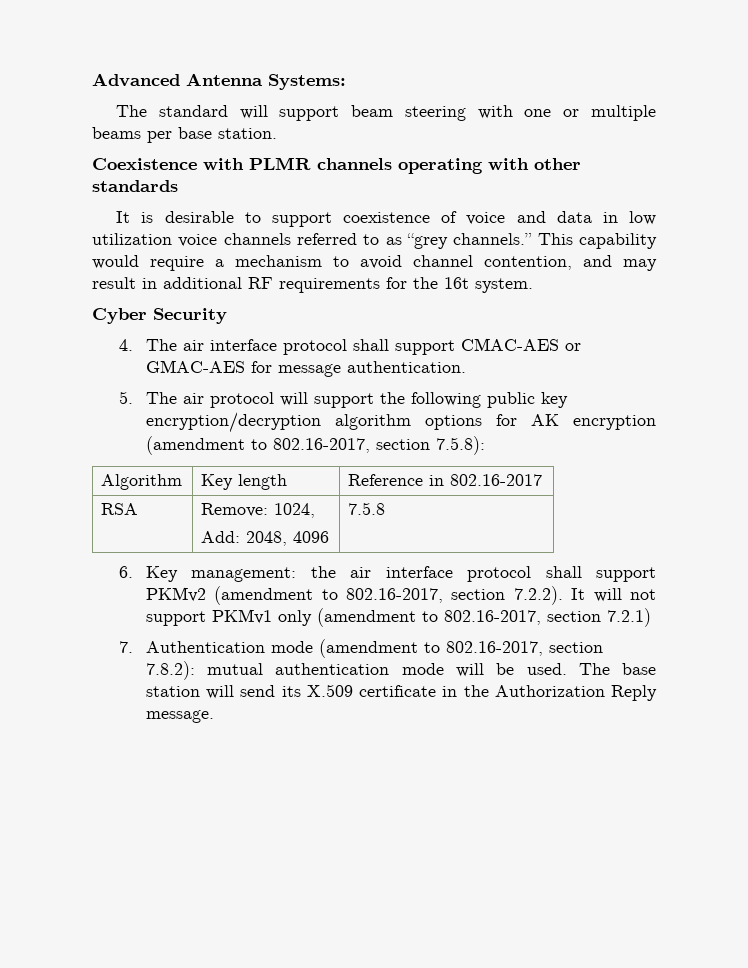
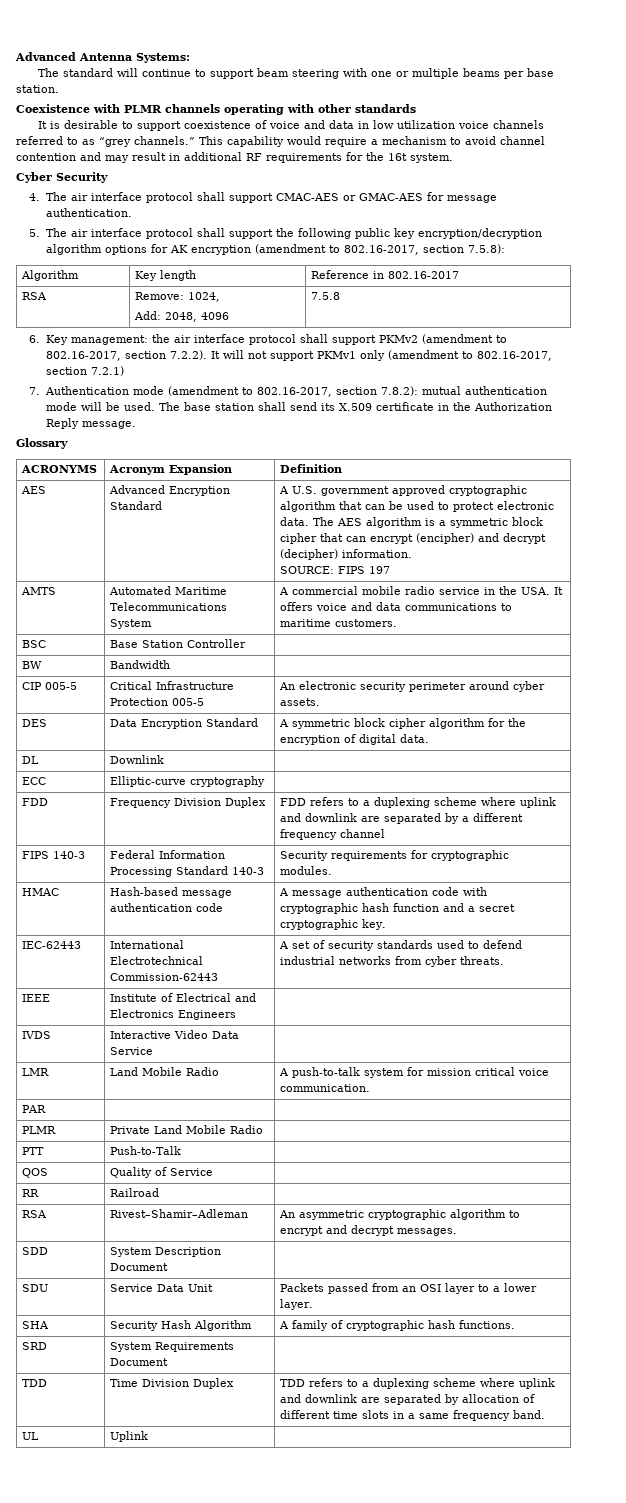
- The standard will support beam steering with one or multiple beams per base station.
+ The standard will continue to support beam steering with one or multiple beams per base station.
- This capability would require a mechanism to avoid channel contention, and may result in additional RF requirements for the 16t system.
+ This capability would require a mechanism to avoid channel contention and may result in additional RF requirements for the 16t system.
- 5. The air protocol will support the following public key encryption/decryption algorithm options for AK encryption (amendment to 802.16-2017, section 7.5.8):
+ 5. The air interface protocol shall support the following public key encryption/decryption algorithm options for AK encryption (amendment to 802.16-2017, section 7.5.8):
- The base station will send its X.509 certificate in the Authorization Reply message.
+ The base station shall send its X.509 certificate in the Authorization Reply message.
+ Glossary
+ ACRONYMS | Acronym Expansion | Definition
+ AES | Advanced Encryption Standard | A U.S. government approved cryptographic algorithm that can be used to protect electronic data. The AES algorithm is a symmetric block cipher that can encrypt (encipher) and decrypt (decipher) information.
+ SOURCE: FIPS 197
+ AMTS | Automated Maritime Telecommunications System | A commercial mobile radio service in the USA. It offers voice and data communications to maritime customers.
+ BSC | Base Station Controller |
+ BW | Bandwidth |
+ CIP 005-5 | Critical Infrastructure Protection 005-5 | An electronic security perimeter around cyber assets.
+ DES | Data Encryption Standard | A symmetric block cipher algorithm for the encryption of digital data.
+ DL | Downlink |
+ ECC | Elliptic-curve cryptography |
+ FDD | Frequency Division Duplex | FDD refers to a duplexing scheme where uplink and downlink are separated by a different frequency channel
+ FIPS 140-3 | Federal Information Processing Standard 140-3 | Security requirements for cryptographic modules.
+ HMAC | Hash-based message authentication code | A message authentication code with cryptographic hash function and a secret cryptographic key.
+ IEC-62443 | International Electrotechnical Commission-62443 | A set of security standards used to defend industrial networks from cyber threats.
+ IEEE | Institute of Electrical and Electronics Engineers |
+ IVDS | Interactive Video Data Service |
+ LMR | Land Mobile Radio | A push-to-talk system for mission critical voice communication.
+ PAR | |
+ PLMR | Private Land Mobile Radio |
+ PTT | Push-to-Talk |
+ QOS | Quality of Service |
+ RR | Railroad |
+ RSA | Rivest–Shamir–Adleman | An asymmetric cryptographic algorithm to encrypt and decrypt messages.
+ SDD | System Description Document |
+ SDU | Service Data Unit | Packets passed from an OSI layer to a lower layer.
+ SHA | Security Hash Algorithm | A family of cryptographic hash functions.
+ SRD | System Requirements Document |
+ TDD | Time Division Duplex | TDD refers to a duplexing scheme where uplink and downlink are separated by allocation of different time slots in a same frequency band.
+ UL | Uplink |

